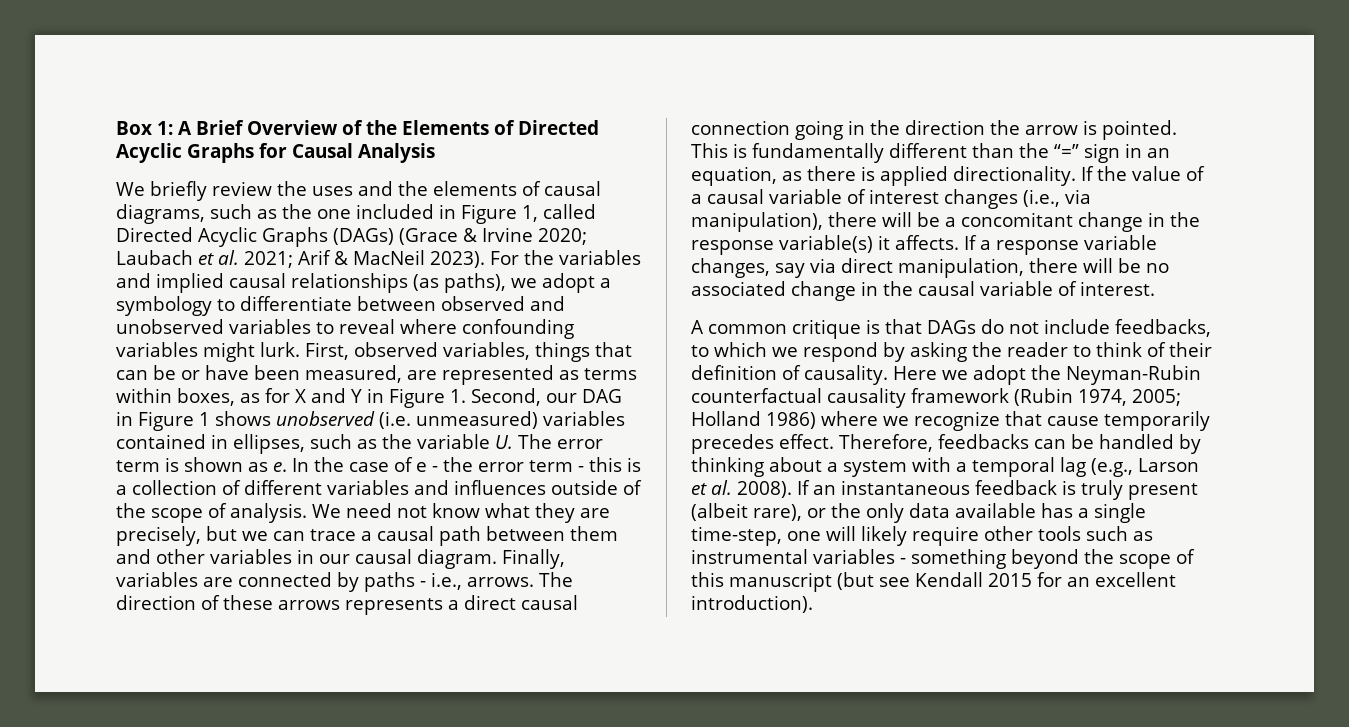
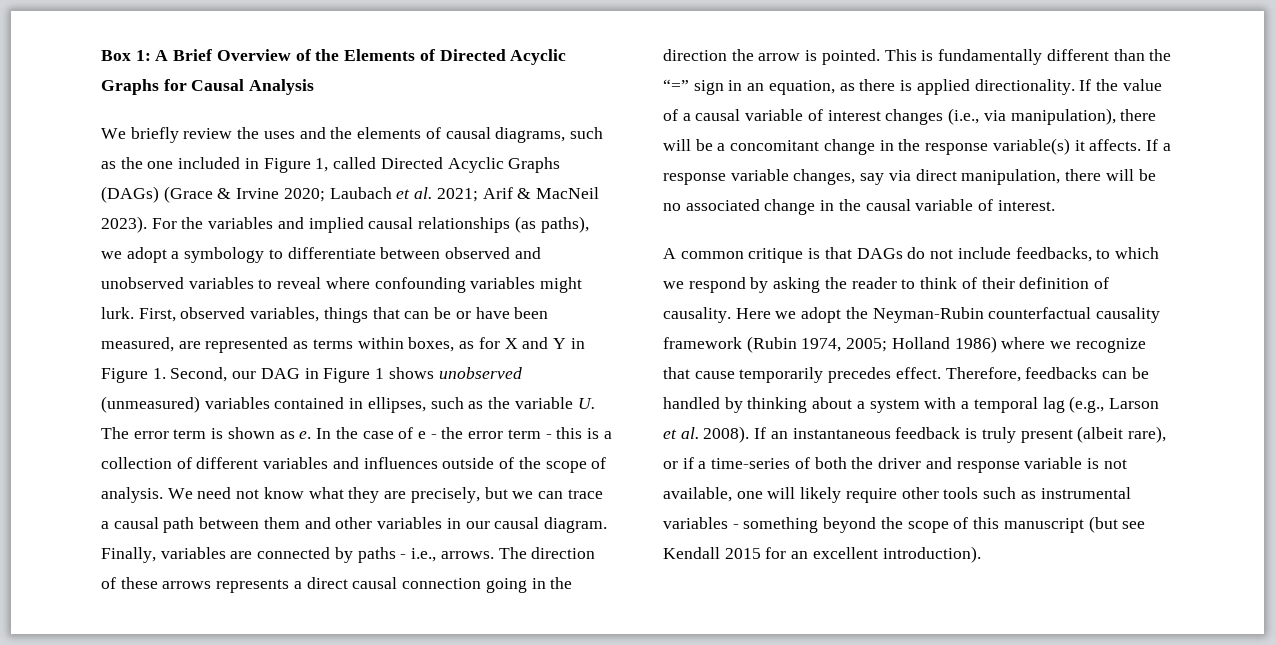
- First, observed variables, things that can be or have been measured, are represented as terms within boxes, as for X and Y in Figure 1. Second, our DAG in Figure 1 shows unobserved (i.e. unmeasured) variables contained in ellipses, such as the variable U. The error term is shown as e.
+ First, observed variables, things that can be or have been measured, are represented as terms within boxes, as for X and Y in Figure 1. Second, our DAG in Figure 1 shows unobserved (unmeasured) variables contained in ellipses, such as the variable U. The error term is shown as e.
- If an instantaneous feedback is truly present (albeit rare), or the only data available has a single time-step, one will likely require other tools such as instrumental variables - something beyond the scope of this manuscript (but see Kendall 2015 for an excellent introduction).
+ If an instantaneous feedback is truly present (albeit rare), or if a time-series of both the driver and response variable is not available, one will likely require other tools such as instrumental variables - something beyond the scope of this manuscript (but see Kendall 2015 for an excellent introduction).

